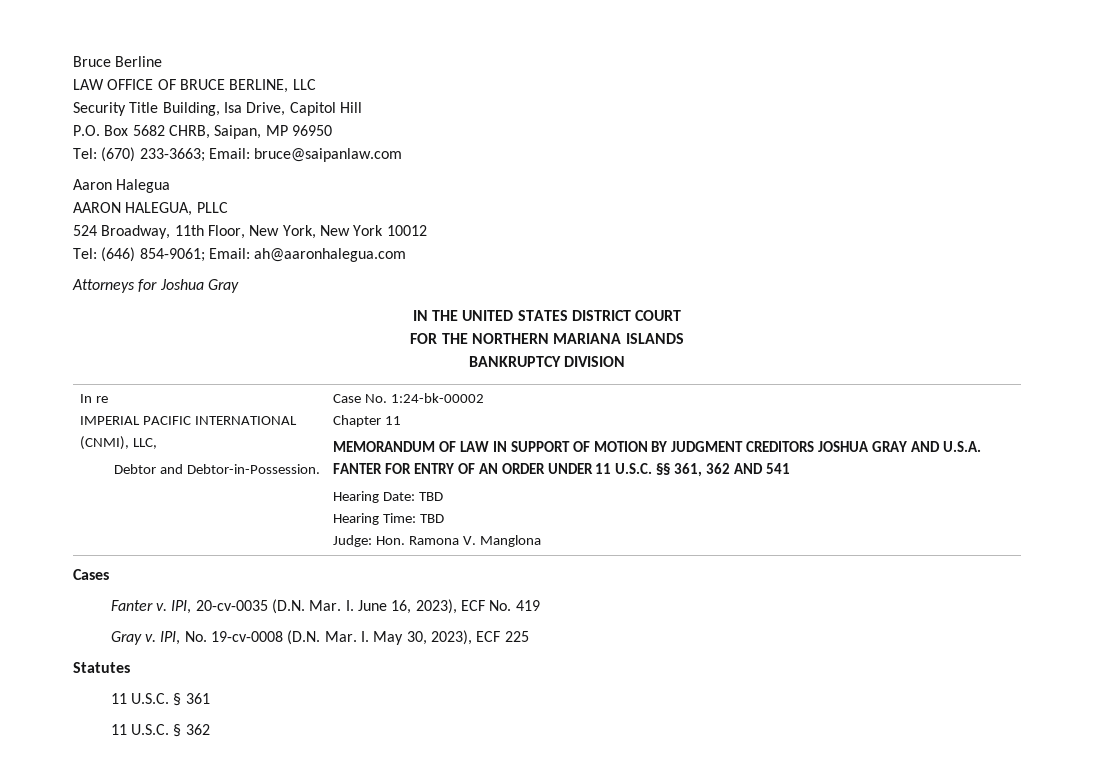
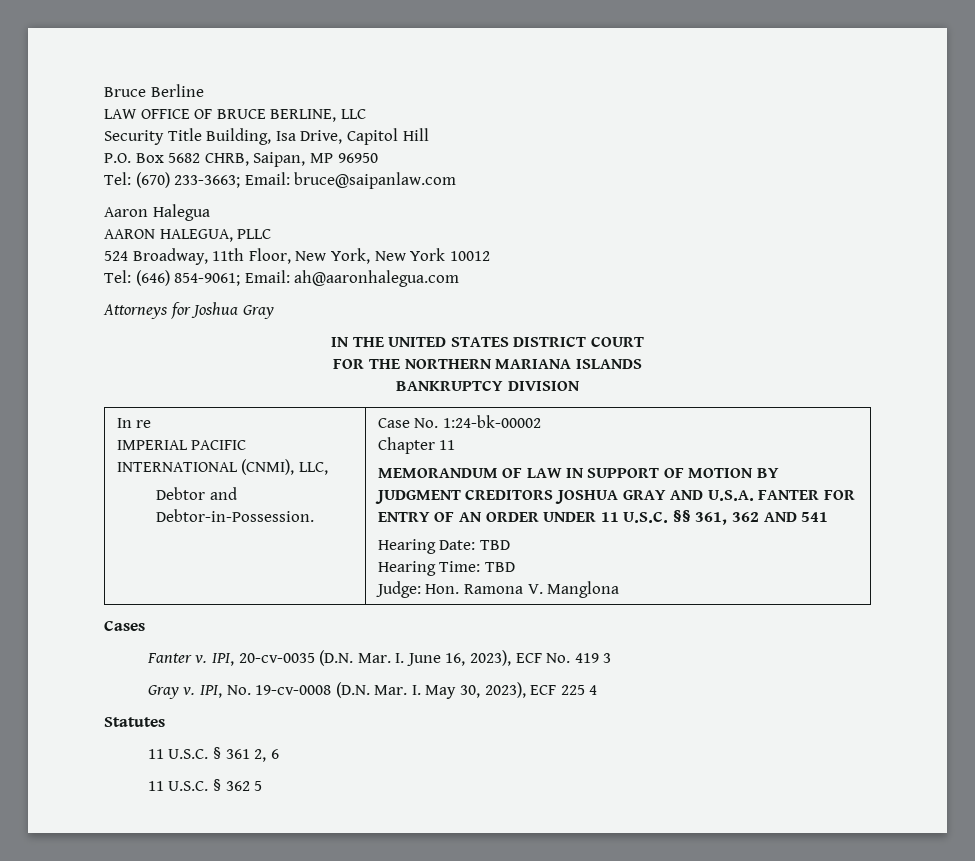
- IPI, 20-cv-0035 (D.N. Mar. I. June 16, 2023), ECF No. 419
+ IPI, 20-cv-0035 (D.N. Mar. I. June 16, 2023), ECF No. 419 3
- IPI, No. 19-cv-0008 (D.N. Mar. I. May 30, 2023), ECF 225
+ IPI, No. 19-cv-0008 (D.N. Mar. I. May 30, 2023), ECF 225 4
- 11 U.S.C. § 361
+ 11 U.S.C. § 361 2, 6
- 11 U.S.C. § 362
+ 11 U.S.C. § 362 5

